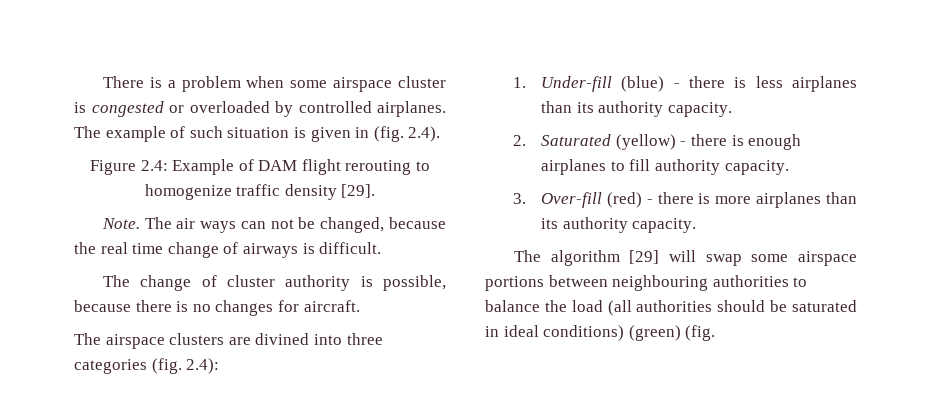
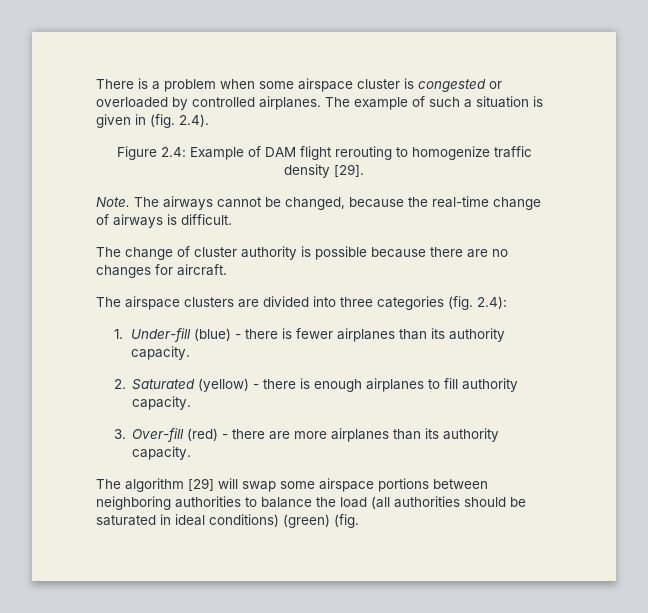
- The example of such situation is given in (fig. 2.4).
+ The example of such a situation is given in (fig. 2.4).
- The air ways can not be changed, because the real time change of airways is difficult.
+ The airways cannot be changed, because the real-time change of airways is difficult.
- The change of cluster authority is possible, because there is no changes for aircraft.
+ The change of cluster authority is possible because there are no changes for aircraft.
- The airspace clusters are divined into three categories (fig. 2.4):
+ The airspace clusters are divided into three categories (fig. 2.4):
- 1. Under-fill (blue) - there is less airplanes than its authority capacity.
+ 1. Under-fill (blue) - there is fewer airplanes than its authority capacity.
- 3. Over-fill (red) - there is more airplanes than its authority capacity.
+ 3. Over-fill (red) - there are more airplanes than its authority capacity.
- The algorithm [29] will swap some airspace portions between neighbouring authorities to balance the load (all authorities should be saturated in ideal conditions) (green) (fig.
+ The algorithm [29] will swap some airspace portions between neighboring authorities to balance the load (all authorities should be saturated in ideal conditions) (green) (fig.

